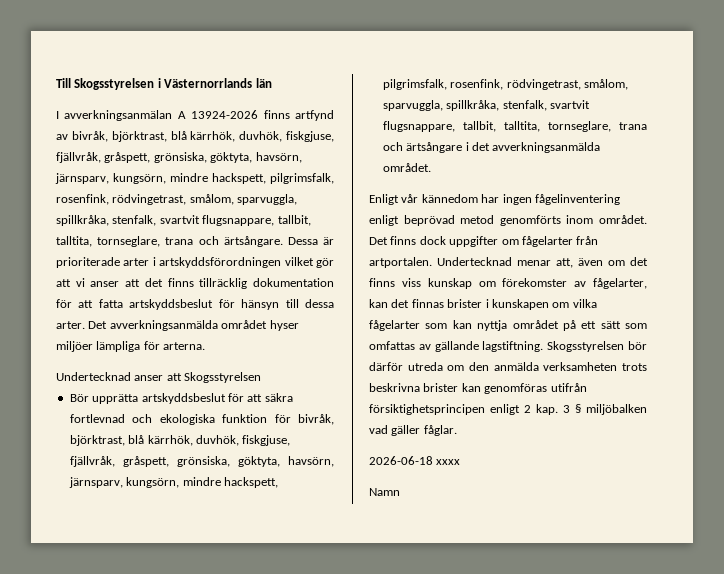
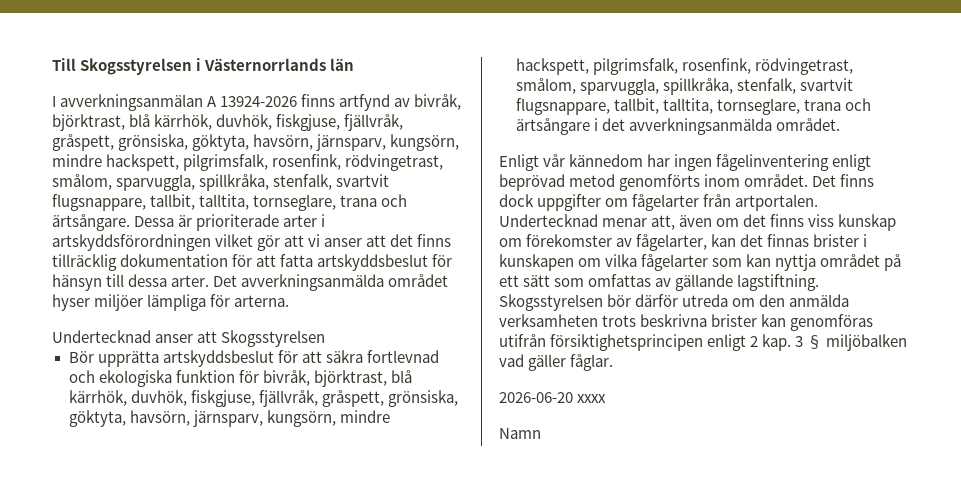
- 2026-06-18 xxxx
+ 2026-06-20 xxxx

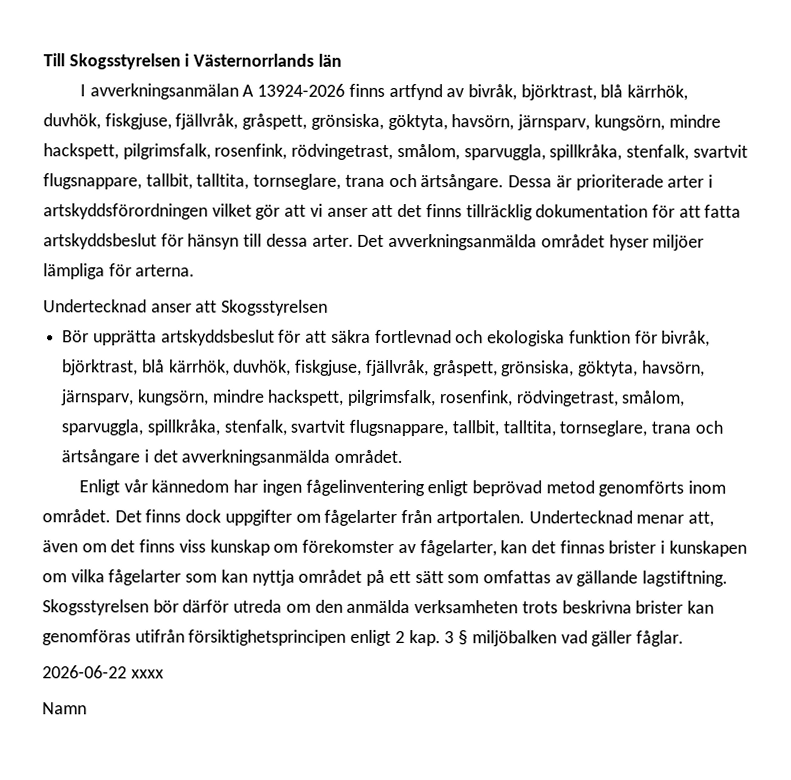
- 2026-06-20 xxxx
+ 2026-06-22 xxxx

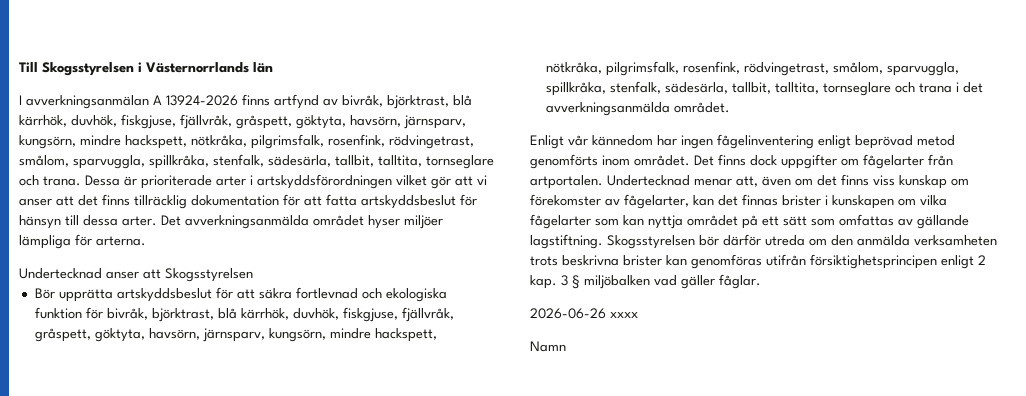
- I avverkningsanmälan A 13924-2026 finns artfynd av bivråk, björktrast, blå kärrhök, duvhök, fiskgjuse, fjällvråk, gråspett, grönsiska, göktyta, havsörn, järnsparv, kungsörn, mindre hackspett, pilgrimsfalk, rosenfink, rödvingetrast, smålom, sparvuggla, spillkråka, stenfalk, svartvit flugsnappare, tallbit, talltita, tornseglare, trana och ärtsångare.
+ I avverkningsanmälan A 13924-2026 finns artfynd av bivråk, björktrast, blå kärrhök, duvhök, fiskgjuse, fjällvråk, gråspett, göktyta, havsörn, järnsparv, kungsörn, mindre hackspett, nötkråka, pilgrimsfalk, rosenfink, rödvingetrast, smålom, sparvuggla, spillkråka, stenfalk, sädesärla, tallbit, talltita, tornseglare och trana.
- Bör upprätta artskyddsbeslut för att säkra fortlevnad och ekologiska funktion för bivråk, björktrast, blå kärrhök, duvhök, fiskgjuse, fjällvråk, gråspett, grönsiska, göktyta, havsörn, järnsparv, kungsörn, mindre hackspett, pilgrimsfalk, rosenfink, rödvingetrast, smålom, sparvuggla, spillkråka, stenfalk, svartvit flugsnappare, tallbit, talltita, tornseglare, trana och ärtsångare i det avverkningsanmälda området.
+ Bör upprätta artskyddsbeslut för att säkra fortlevnad och ekologiska funktion för bivråk, björktrast, blå kärrhök, duvhök, fiskgjuse, fjällvråk, gråspett, göktyta, havsörn, järnsparv, kungsörn, mindre hackspett, nötkråka, pilgrimsfalk, rosenfink, rödvingetrast, smålom, sparvuggla, spillkråka, stenfalk, sädesärla, tallbit, talltita, tornseglare och trana i det avverkningsanmälda området.
- 2026-06-22 xxxx
+ 2026-06-26 xxxx

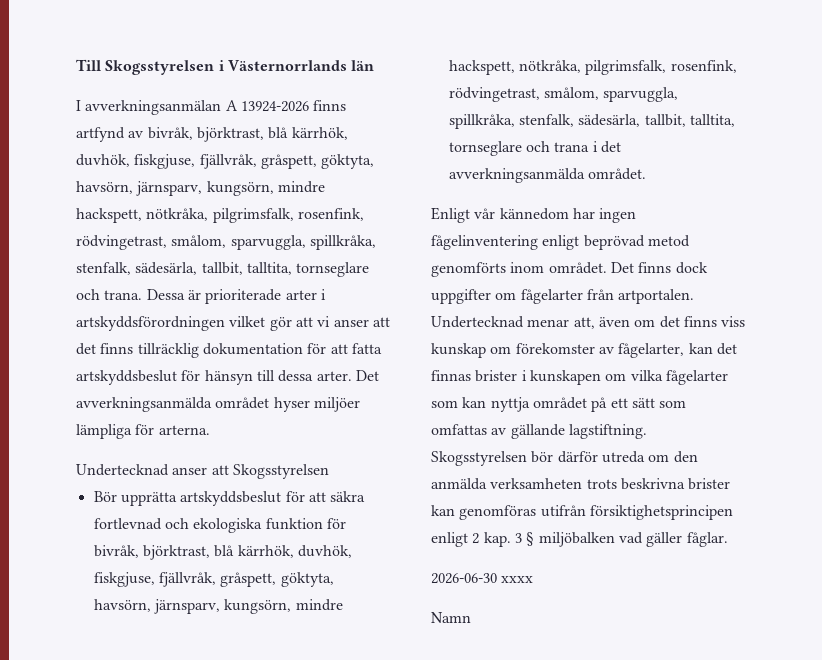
- 2026-06-26 xxxx
+ 2026-06-30 xxxx

